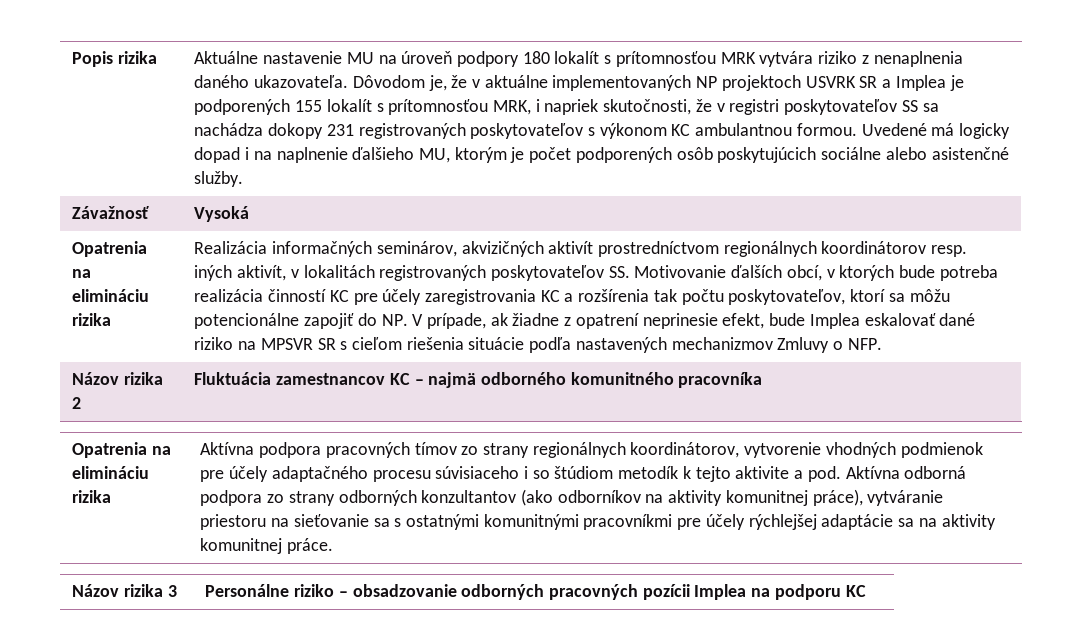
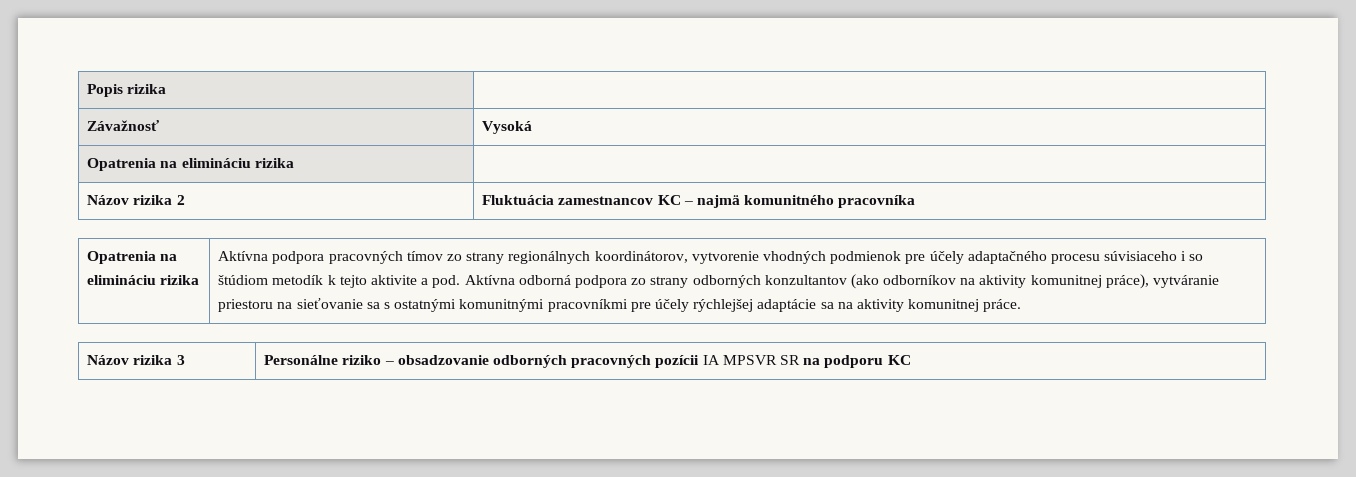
- Aktuálne nastavenie MU na úroveň podpory 180 lokalít s prítomnosťou MRK vytvára riziko z nenaplnenia daného ukazovateľa. Dôvodom je, že v aktuálne implementovaných NP projektoch USVRK SR a Implea je podporených 155 lokalít s prítomnosťou MRK, i napriek skutočnosti, že v registri poskytovateľov SS sa nachádza dokopy 231 registrovaných poskytovateľov s výkonom KC ambulantnou formou. Uvedené má logicky dopad i na naplnenie ďalšieho MU, ktorým je počet podporených osôb poskytujúcich sociálne alebo asistenčné služby.
- Realizácia informačných seminárov, akvizičných aktivít prostredníctvom regionálnych koordinátorov resp. iných aktivít, v lokalitách registrovaných poskytovateľov SS. Motivovanie ďalších obcí, v ktorých bude potreba realizácia činností KC pre účely zaregistrovania KC a rozšírenia tak počtu poskytovateľov, ktorí sa môžu potencionálne zapojiť do NP. V prípade, ak žiadne z opatrení neprinesie efekt, bude Implea eskalovať dané riziko na MPSVR SR s cieľom riešenia situácie podľa nastavených mechanizmov Zmluvy o NFP.
- Názov rizika 2 | Fluktuácia zamestnancov KC – najmä odborného komunitného pracovníka
+ Názov rizika 2 | Fluktuácia zamestnancov KC – najmä komunitného pracovníka
- Názov rizika 3 | Personálne riziko – obsadzovanie odborných pracovných pozícii Implea na podporu KC
+ Názov rizika 3 | Personálne riziko – obsadzovanie odborných pracovných pozícii IA MPSVR SR na podporu KC

